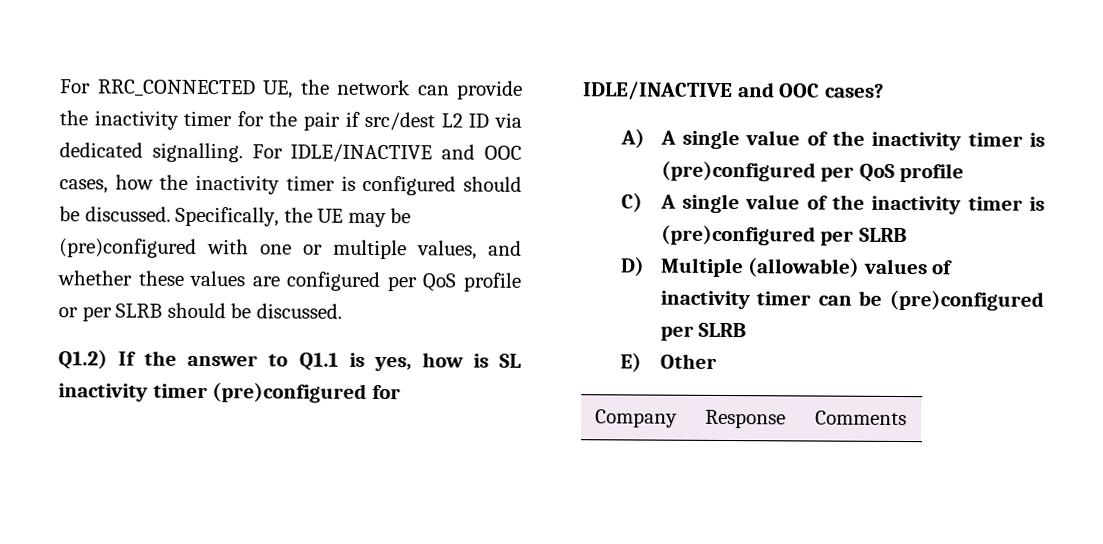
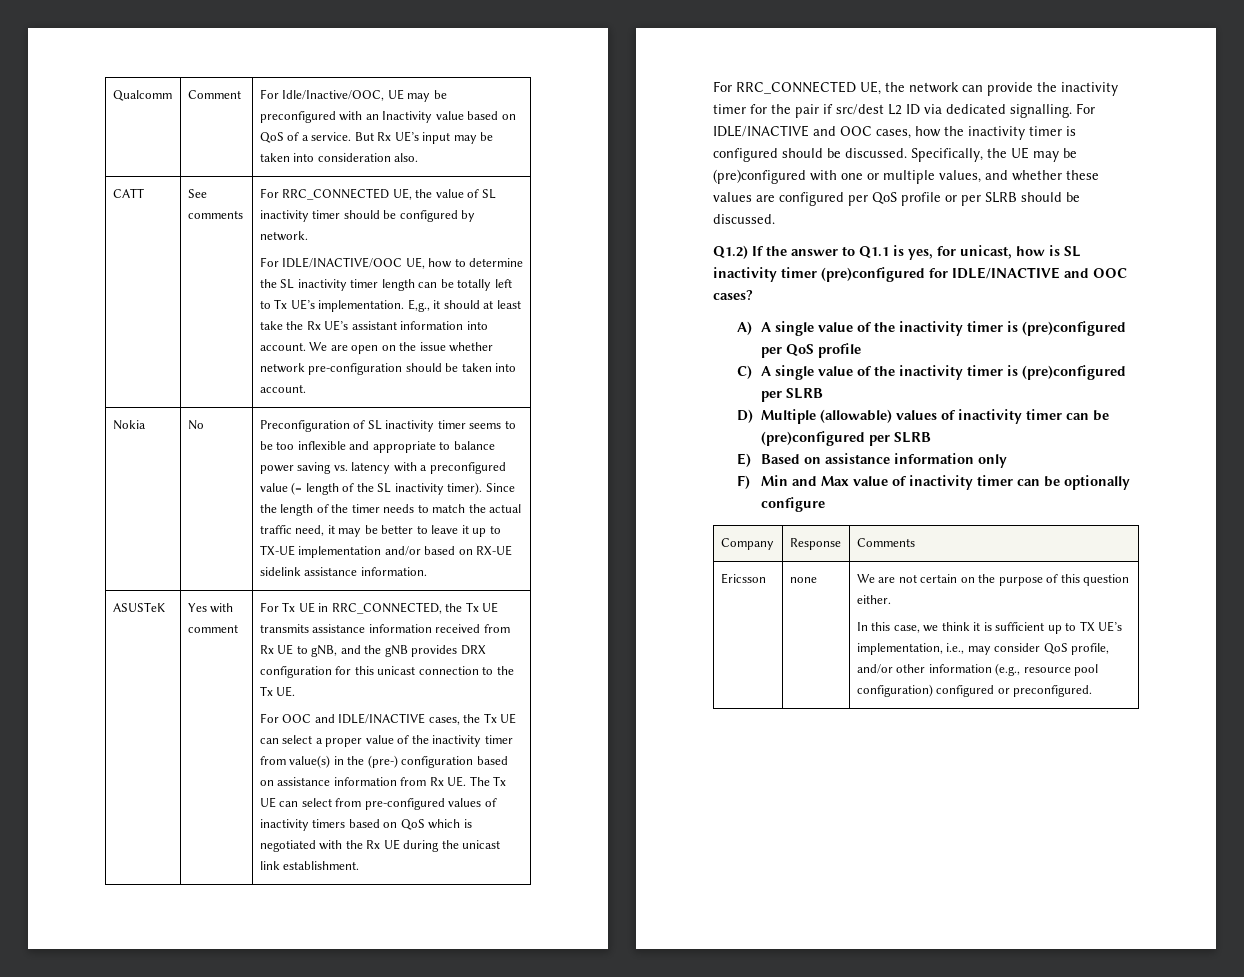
+ Qualcomm | Comment | For Idle/Inactive/OOC, UE may be preconfigured with an Inactivity value based on QoS of a service. But Rx UE’s input may be taken into consideration also.
+ CATT | See comments | For RRC_CONNECTED UE, the value of SL inactivity timer should be configured by network.
+ For IDLE/INACTIVE/OOC UE, how to determine the SL inactivity timer length can be totally left to Tx UE’s implementation. E,g., it should at least take the Rx UE’s assistant information into account. We are open on the issue whether network pre-configuration should be taken into account.
+ Nokia | No | Preconfiguration of SL inactivity timer seems to be too inflexible and appropriate to balance power saving vs. latency with a preconfigured value (= length of the SL inactivity timer). Since the length of the timer needs to match the actual traffic need, it may be better to leave it up to TX-UE implementation and/or based on RX-UE sidelink assistance information.
+ ASUSTeK | Yes with comment | For Tx UE in RRC_CONNECTED, the Tx UE transmits assistance information received from Rx UE to gNB, and the gNB provides DRX configuration for this unicast connection to the Tx UE.
+ For OOC and IDLE/INACTIVE cases, the Tx UE can select a proper value of the inactivity timer from value(s) in the (pre-) configuration based on assistance information from Rx UE. The Tx UE can select from pre-configured values of inactivity timers based on QoS which is negotiated with the Rx UE during the unicast link establishment.
- Q1.2) If the answer to Q1.1 is yes, how is SL inactivity timer (pre)configured for IDLE/INACTIVE and OOC cases?
+ Q1.2) If the answer to Q1.1 is yes, for unicast, how is SL inactivity timer (pre)configured for IDLE/INACTIVE and OOC cases?
- E) Other
+ E) Based on assistance information only
+ F) Min and Max value of inactivity timer can be optionally configure
  Company | Response | Comments
+ Ericsson | none | We are not certain on the purpose of this question either.
+ In this case, we think it is sufficient up to TX UE’s implementation, i.e., may consider QoS profile, and/or other information (e.g., resource pool configuration) configured or preconfigured.

